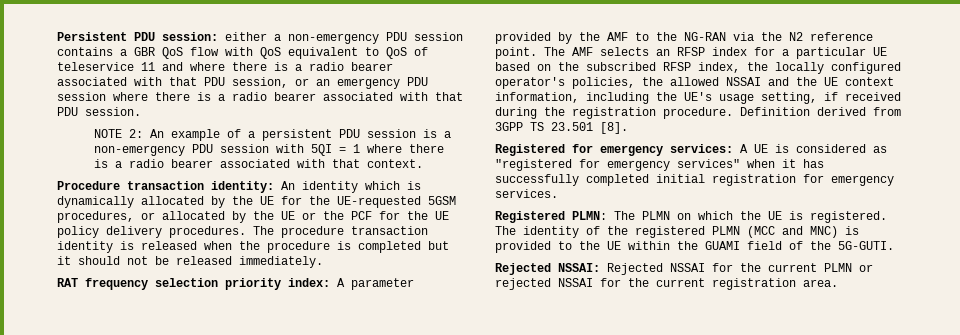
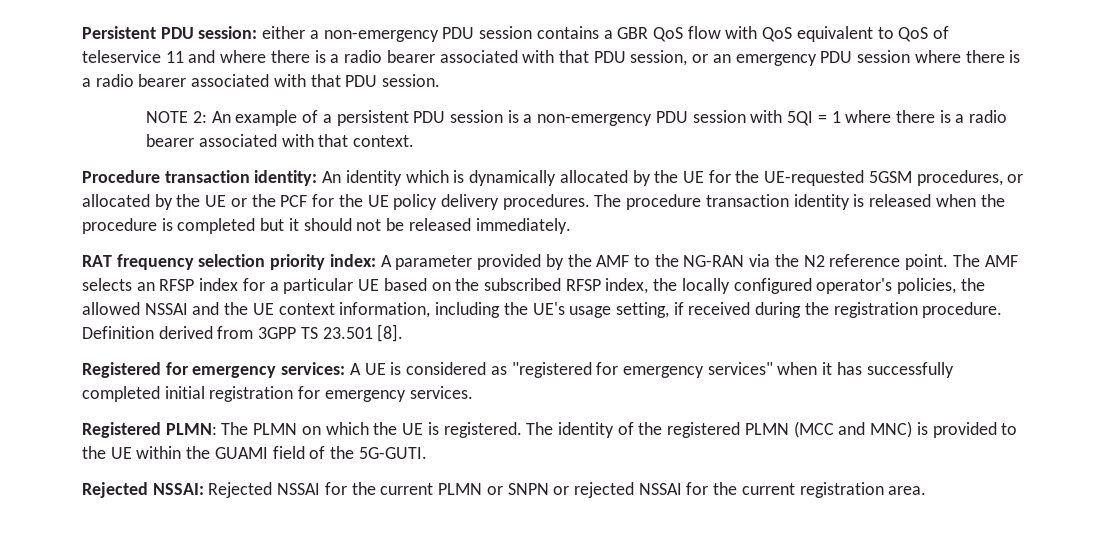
- Rejected NSSAI: Rejected NSSAI for the current PLMN or rejected NSSAI for the current registration area.
+ Rejected NSSAI: Rejected NSSAI for the current PLMN or SNPN or rejected NSSAI for the current registration area.

